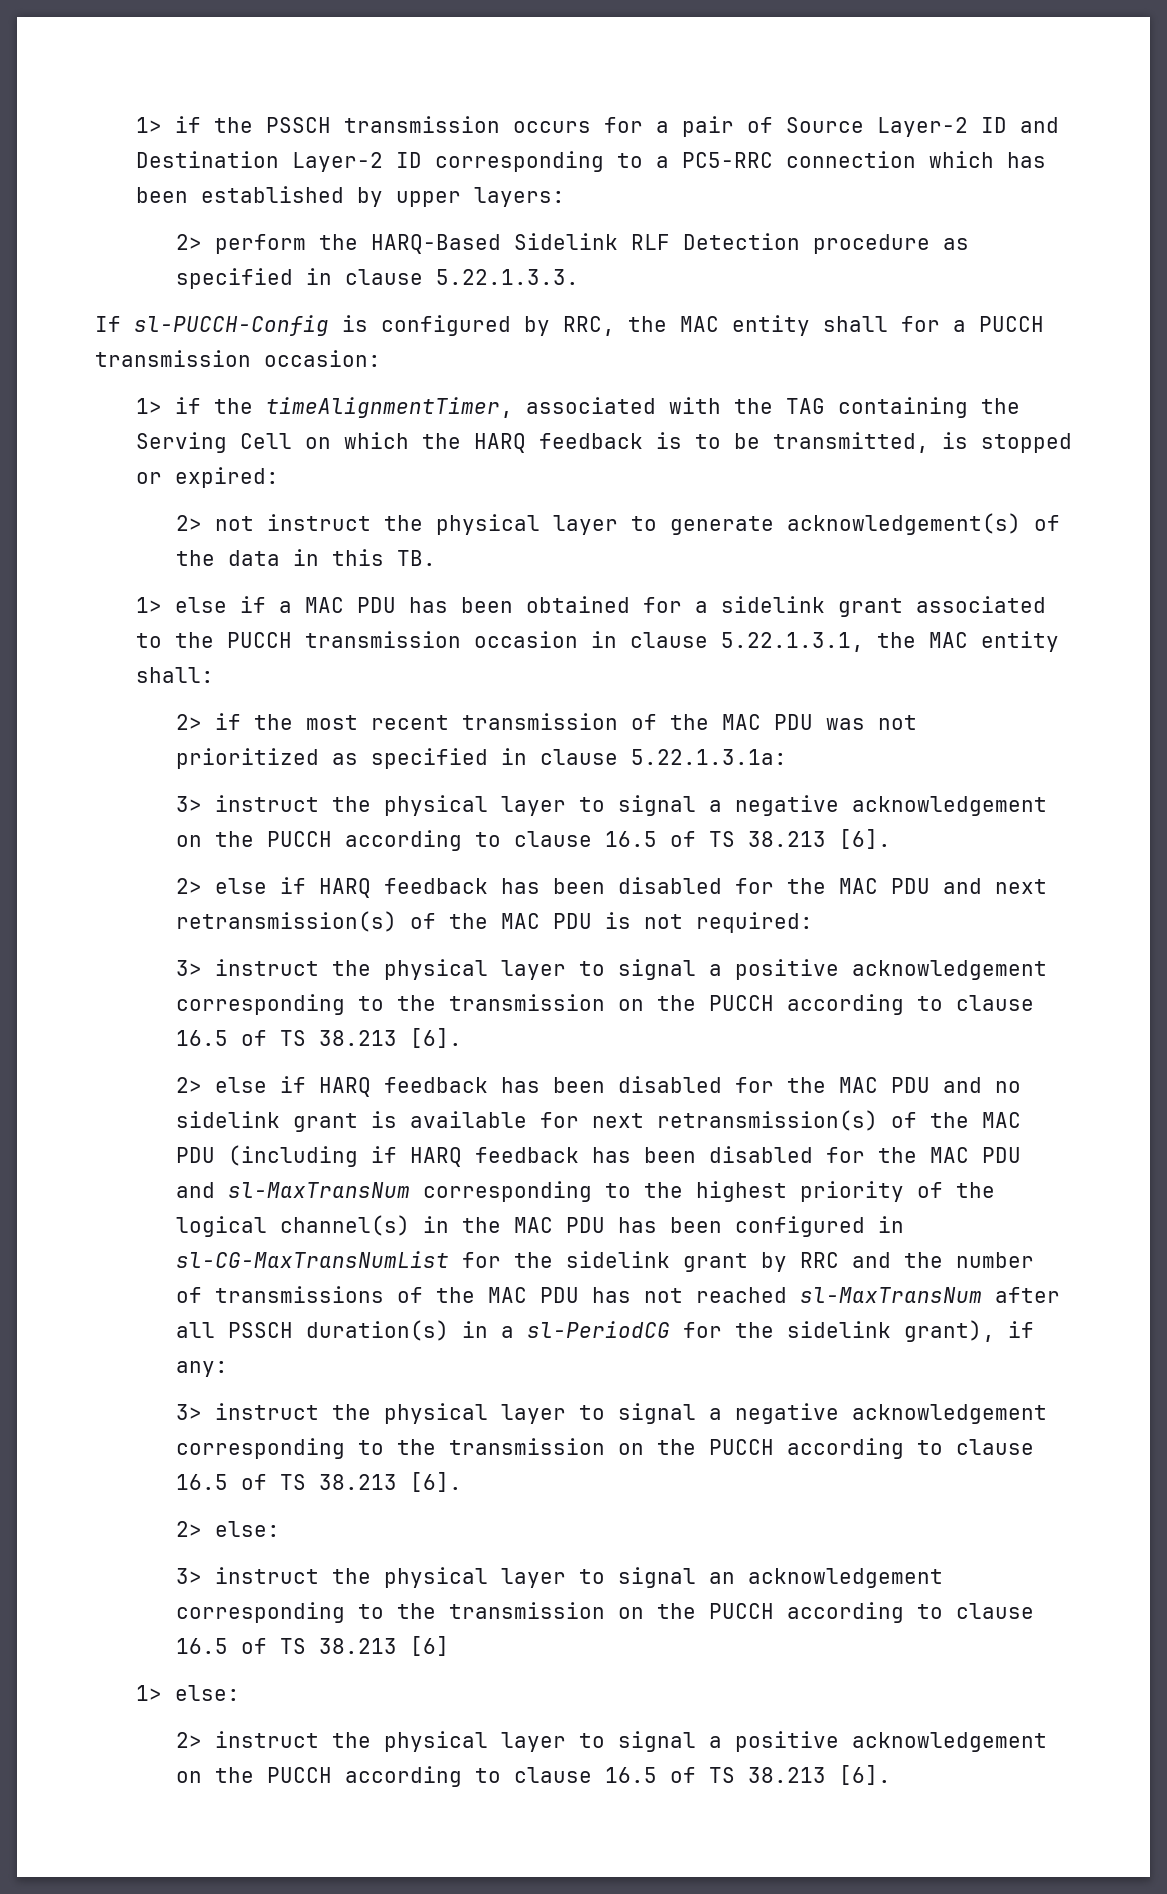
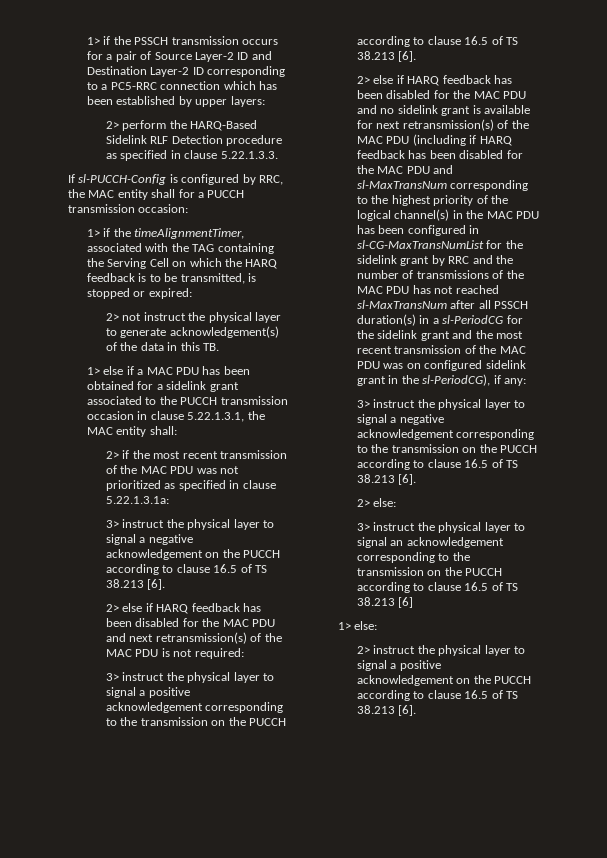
- 2> else if HARQ feedback has been disabled for the MAC PDU and no sidelink grant is available for next retransmission(s) of the MAC PDU (including if HARQ feedback has been disabled for the MAC PDU and sl-MaxTransNum corresponding to the highest priority of the logical channel(s) in the MAC PDU has been configured in sl-CG-MaxTransNumList for the sidelink grant by RRC and the number of transmissions of the MAC PDU has not reached sl-MaxTransNum after all PSSCH duration(s) in a sl-PeriodCG for the sidelink grant), if any:
+ 2> else if HARQ feedback has been disabled for the MAC PDU and no sidelink grant is available for next retransmission(s) of the MAC PDU (including if HARQ feedback has been disabled for the MAC PDU and sl-MaxTransNum corresponding to the highest priority of the logical channel(s) in the MAC PDU has been configured in sl-CG-MaxTransNumList for the sidelink grant by RRC and the number of transmissions of the MAC PDU has not reached sl-MaxTransNum after all PSSCH duration(s) in a sl-PeriodCG for the sidelink grant and the most recent transmission of the MAC PDU was on configured sidelink grant in the sl-PeriodCG), if any:

